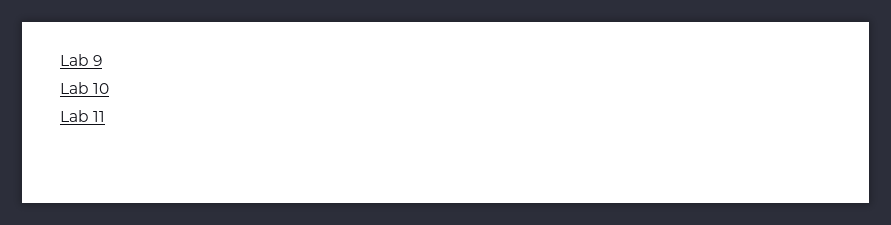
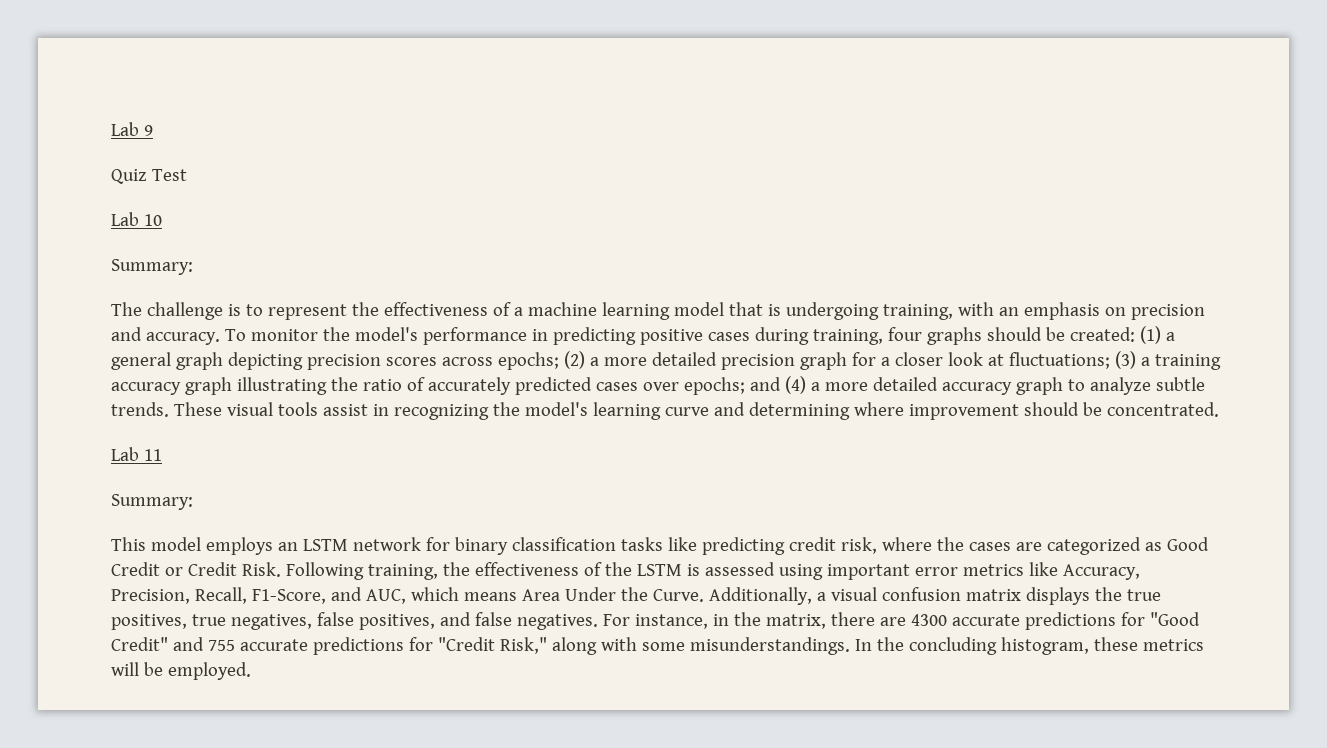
+ Quiz Test
  Lab 10
+ Summary:
+ The challenge is to represent the effectiveness of a machine learning model that is undergoing training, with an emphasis on precision and accuracy. To monitor the model's performance in predicting positive cases during training, four graphs should be created: (1) a general graph depicting precision scores across epochs; (2) a more detailed precision graph for a closer look at fluctuations; (3) a training accuracy graph illustrating the ratio of accurately predicted cases over epochs; and (4) a more detailed accuracy graph to analyze subtle trends. These visual tools assist in recognizing the model's learning curve and determining where improvement should be concentrated.
  Lab 11
+ Summary:
+ This model employs an LSTM network for binary classification tasks like predicting credit risk, where the cases are categorized as Good Credit or Credit Risk. Following training, the effectiveness of the LSTM is assessed using important error metrics like Accuracy, Precision, Recall, F1-Score, and AUC, which means Area Under the Curve. Additionally, a visual confusion matrix displays the true positives, true negatives, false positives, and false negatives. For instance, in the matrix, there are 4300 accurate predictions for "Good Credit" and 755 accurate predictions for "Credit Risk," along with some misunderstandings. In the concluding histogram, these metrics will be employed.

